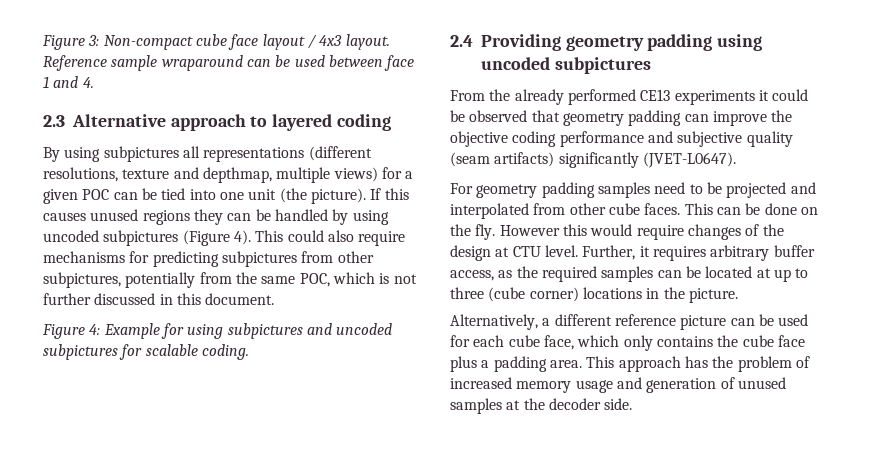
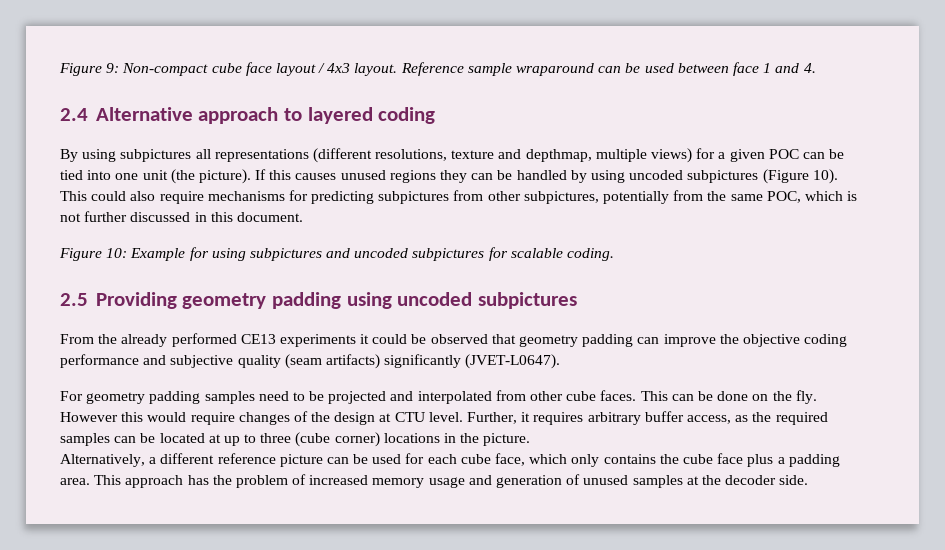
- Figure 3: Non-compact cube face layout / 4x3 layout.
+ Figure 9: Non-compact cube face layout / 4x3 layout.
- 2.3 Alternative approach to layered coding
+ 2.4 Alternative approach to layered coding
- If this causes unused regions they can be handled by using uncoded subpictures (Figure 4).
+ If this causes unused regions they can be handled by using uncoded subpictures (Figure 10).
- Figure 4: Example for using subpictures and uncoded subpictures for scalable coding.
+ Figure 10: Example for using subpictures and uncoded subpictures for scalable coding.
- 2.4 Providing geometry padding using uncoded subpictures
+ 2.5 Providing geometry padding using uncoded subpictures

